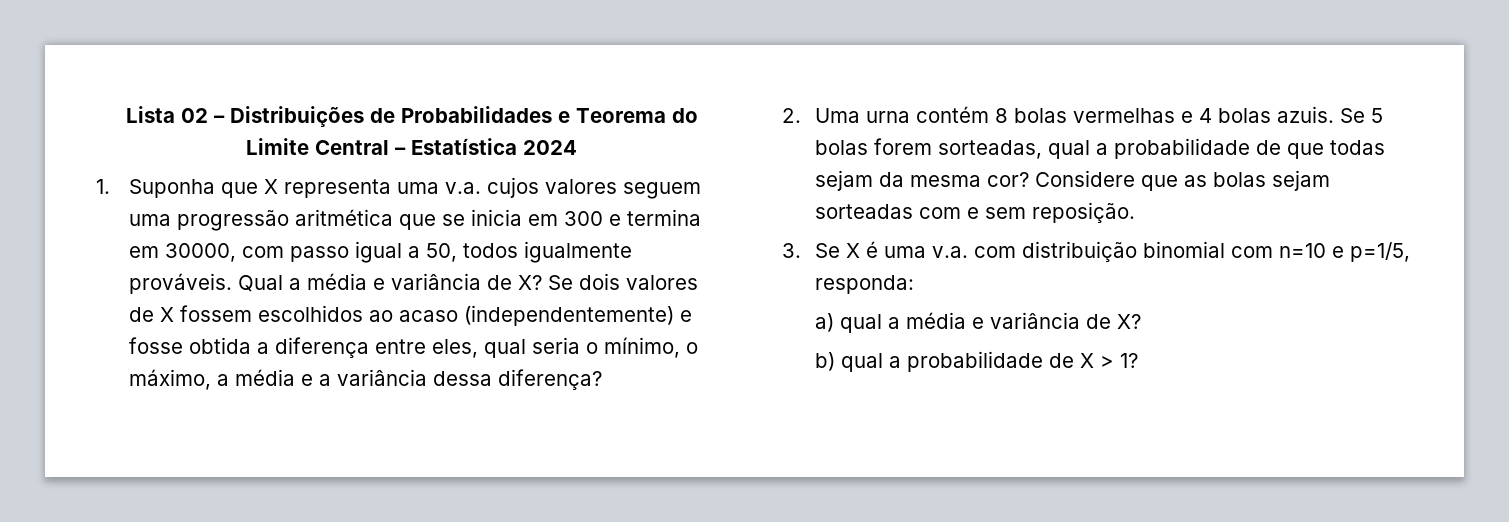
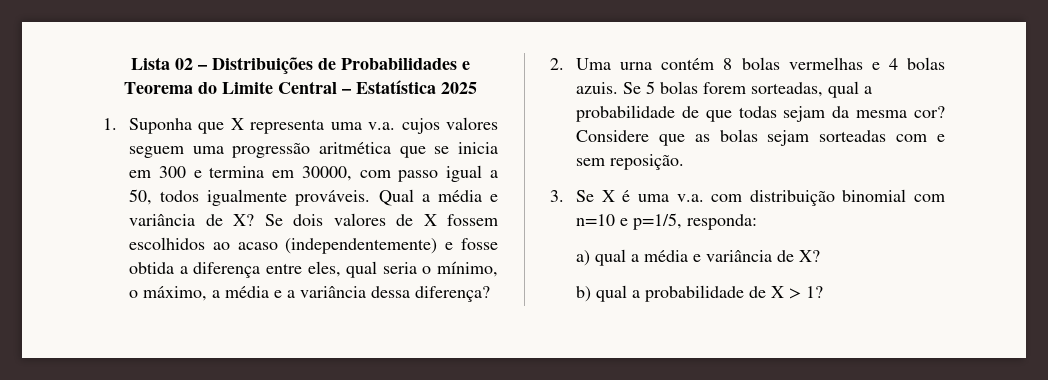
- Lista 02 – Distribuições de Probabilidades e Teorema do Limite Central – Estatística 2024
+ Lista 02 – Distribuições de Probabilidades e Teorema do Limite Central – Estatística 2025

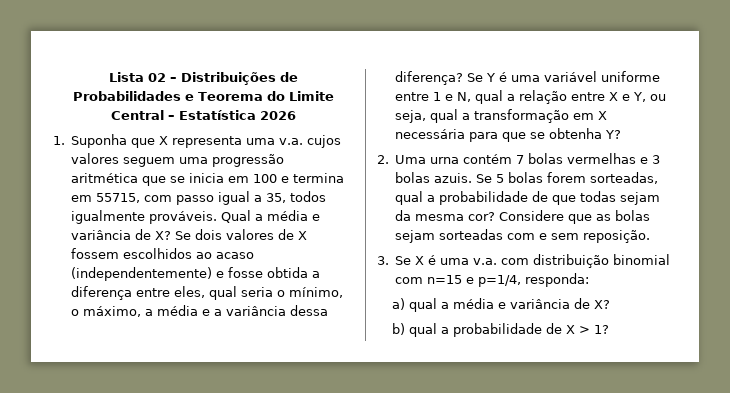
- Lista 02 – Distribuições de Probabilidades e Teorema do Limite Central – Estatística 2025
+ Lista 02 – Distribuições de Probabilidades e Teorema do Limite Central – Estatística 2026
- 1. Suponha que X representa uma v.a. cujos valores seguem uma progressão aritmética que se inicia em 300 e termina em 30000, com passo igual a 50, todos igualmente prováveis.
+ 1. Suponha que X representa uma v.a. cujos valores seguem uma progressão aritmética que se inicia em 100 e termina em 55715, com passo igual a 35, todos igualmente prováveis.
+ Se Y é uma variável uniforme entre 1 e N, qual a relação entre X e Y, ou seja, qual a transformação em X necessária para que se obtenha Y?
- 2. Uma urna contém 8 bolas vermelhas e 4 bolas azuis.
+ 2. Uma urna contém 7 bolas vermelhas e 3 bolas azuis.
- 3. Se X é uma v.a. com distribuição binomial com n=10 e p=1/5, responda:
+ 3. Se X é uma v.a. com distribuição binomial com n=15 e p=1/4, responda:

